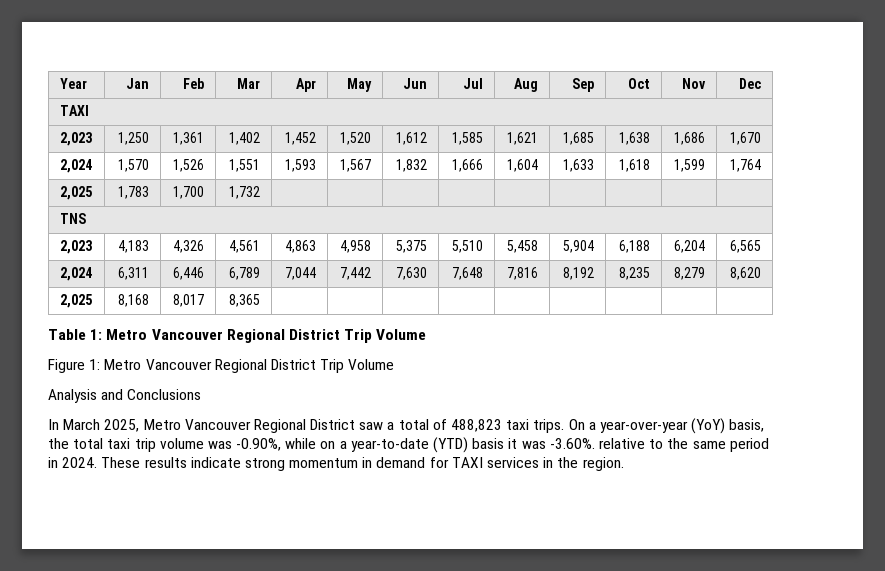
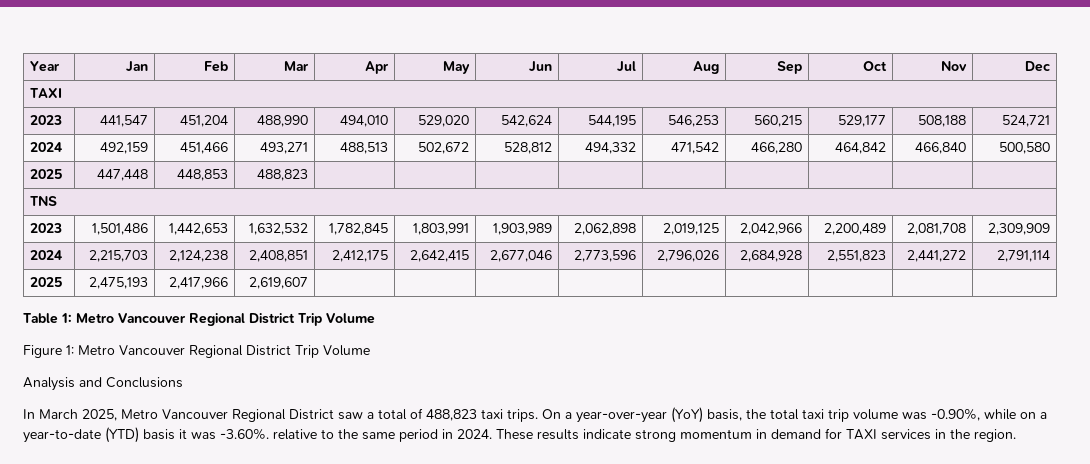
- 2,023 | 1,250 | 1,361 | 1,402 | 1,452 | 1,520 | 1,612 | 1,585 | 1,621 | 1,685 | 1,638 | 1,686 | 1,670
- 2,024 | 1,570 | 1,526 | 1,551 | 1,593 | 1,567 | 1,832 | 1,666 | 1,604 | 1,633 | 1,618 | 1,599 | 1,764
- 2,025 | 1,783 | 1,700 | 1,732 | | | | | | | | |
+ 2023 | 441,547 | 451,204 | 488,990 | 494,010 | 529,020 | 542,624 | 544,195 | 546,253 | 560,215 | 529,177 | 508,188 | 524,721
+ 2024 | 492,159 | 451,466 | 493,271 | 488,513 | 502,672 | 528,812 | 494,332 | 471,542 | 466,280 | 464,842 | 466,840 | 500,580
+ 2025 | 447,448 | 448,853 | 488,823 | | | | | | | | |
  TNS
- 2,023 | 4,183 | 4,326 | 4,561 | 4,863 | 4,958 | 5,375 | 5,510 | 5,458 | 5,904 | 6,188 | 6,204 | 6,565
- 2,024 | 6,311 | 6,446 | 6,789 | 7,044 | 7,442 | 7,630 | 7,648 | 7,816 | 8,192 | 8,235 | 8,279 | 8,620
- 2,025 | 8,168 | 8,017 | 8,365 | | | | | | | | |
+ 2023 | 1,501,486 | 1,442,653 | 1,632,532 | 1,782,845 | 1,803,991 | 1,903,989 | 2,062,898 | 2,019,125 | 2,042,966 | 2,200,489 | 2,081,708 | 2,309,909
+ 2024 | 2,215,703 | 2,124,238 | 2,408,851 | 2,412,175 | 2,642,415 | 2,677,046 | 2,773,596 | 2,796,026 | 2,684,928 | 2,551,823 | 2,441,272 | 2,791,114
+ 2025 | 2,475,193 | 2,417,966 | 2,619,607 | | | | | | | | |

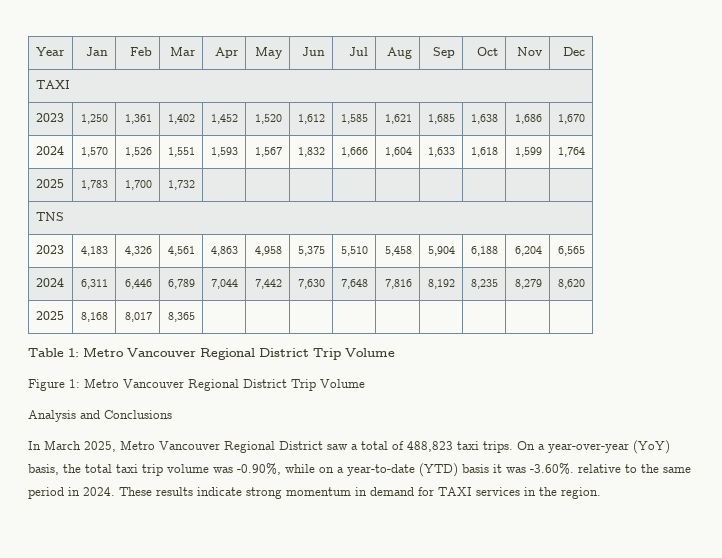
- 2023 | 441,547 | 451,204 | 488,990 | 494,010 | 529,020 | 542,624 | 544,195 | 546,253 | 560,215 | 529,177 | 508,188 | 524,721
- 2024 | 492,159 | 451,466 | 493,271 | 488,513 | 502,672 | 528,812 | 494,332 | 471,542 | 466,280 | 464,842 | 466,840 | 500,580
- 2025 | 447,448 | 448,853 | 488,823 | | | | | | | | |
+ 2023 | 1,250 | 1,361 | 1,402 | 1,452 | 1,520 | 1,612 | 1,585 | 1,621 | 1,685 | 1,638 | 1,686 | 1,670
+ 2024 | 1,570 | 1,526 | 1,551 | 1,593 | 1,567 | 1,832 | 1,666 | 1,604 | 1,633 | 1,618 | 1,599 | 1,764
+ 2025 | 1,783 | 1,700 | 1,732 | | | | | | | | |
  TNS
- 2023 | 1,501,486 | 1,442,653 | 1,632,532 | 1,782,845 | 1,803,991 | 1,903,989 | 2,062,898 | 2,019,125 | 2,042,966 | 2,200,489 | 2,081,708 | 2,309,909
- 2024 | 2,215,703 | 2,124,238 | 2,408,851 | 2,412,175 | 2,642,415 | 2,677,046 | 2,773,596 | 2,796,026 | 2,684,928 | 2,551,823 | 2,441,272 | 2,791,114
- 2025 | 2,475,193 | 2,417,966 | 2,619,607 | | | | | | | | |
+ 2023 | 4,183 | 4,326 | 4,561 | 4,863 | 4,958 | 5,375 | 5,510 | 5,458 | 5,904 | 6,188 | 6,204 | 6,565
+ 2024 | 6,311 | 6,446 | 6,789 | 7,044 | 7,442 | 7,630 | 7,648 | 7,816 | 8,192 | 8,235 | 8,279 | 8,620
+ 2025 | 8,168 | 8,017 | 8,365 | | | | | | | | |

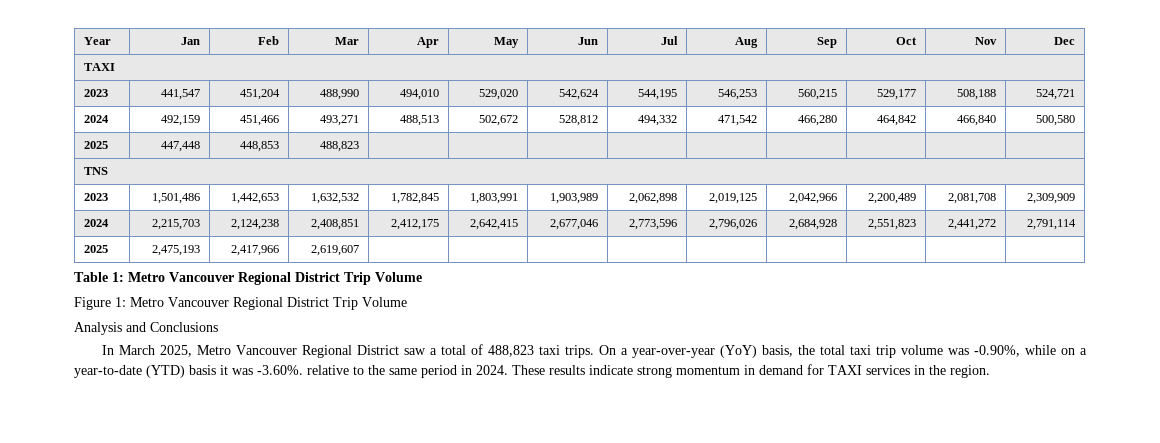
- 2023 | 1,250 | 1,361 | 1,402 | 1,452 | 1,520 | 1,612 | 1,585 | 1,621 | 1,685 | 1,638 | 1,686 | 1,670
- 2024 | 1,570 | 1,526 | 1,551 | 1,593 | 1,567 | 1,832 | 1,666 | 1,604 | 1,633 | 1,618 | 1,599 | 1,764
- 2025 | 1,783 | 1,700 | 1,732 | | | | | | | | |
+ 2023 | 441,547 | 451,204 | 488,990 | 494,010 | 529,020 | 542,624 | 544,195 | 546,253 | 560,215 | 529,177 | 508,188 | 524,721
+ 2024 | 492,159 | 451,466 | 493,271 | 488,513 | 502,672 | 528,812 | 494,332 | 471,542 | 466,280 | 464,842 | 466,840 | 500,580
+ 2025 | 447,448 | 448,853 | 488,823 | | | | | | | | |
  TNS
- 2023 | 4,183 | 4,326 | 4,561 | 4,863 | 4,958 | 5,375 | 5,510 | 5,458 | 5,904 | 6,188 | 6,204 | 6,565
- 2024 | 6,311 | 6,446 | 6,789 | 7,044 | 7,442 | 7,630 | 7,648 | 7,816 | 8,192 | 8,235 | 8,279 | 8,620
- 2025 | 8,168 | 8,017 | 8,365 | | | | | | | | |
+ 2023 | 1,501,486 | 1,442,653 | 1,632,532 | 1,782,845 | 1,803,991 | 1,903,989 | 2,062,898 | 2,019,125 | 2,042,966 | 2,200,489 | 2,081,708 | 2,309,909
+ 2024 | 2,215,703 | 2,124,238 | 2,408,851 | 2,412,175 | 2,642,415 | 2,677,046 | 2,773,596 | 2,796,026 | 2,684,928 | 2,551,823 | 2,441,272 | 2,791,114
+ 2025 | 2,475,193 | 2,417,966 | 2,619,607 | | | | | | | | |

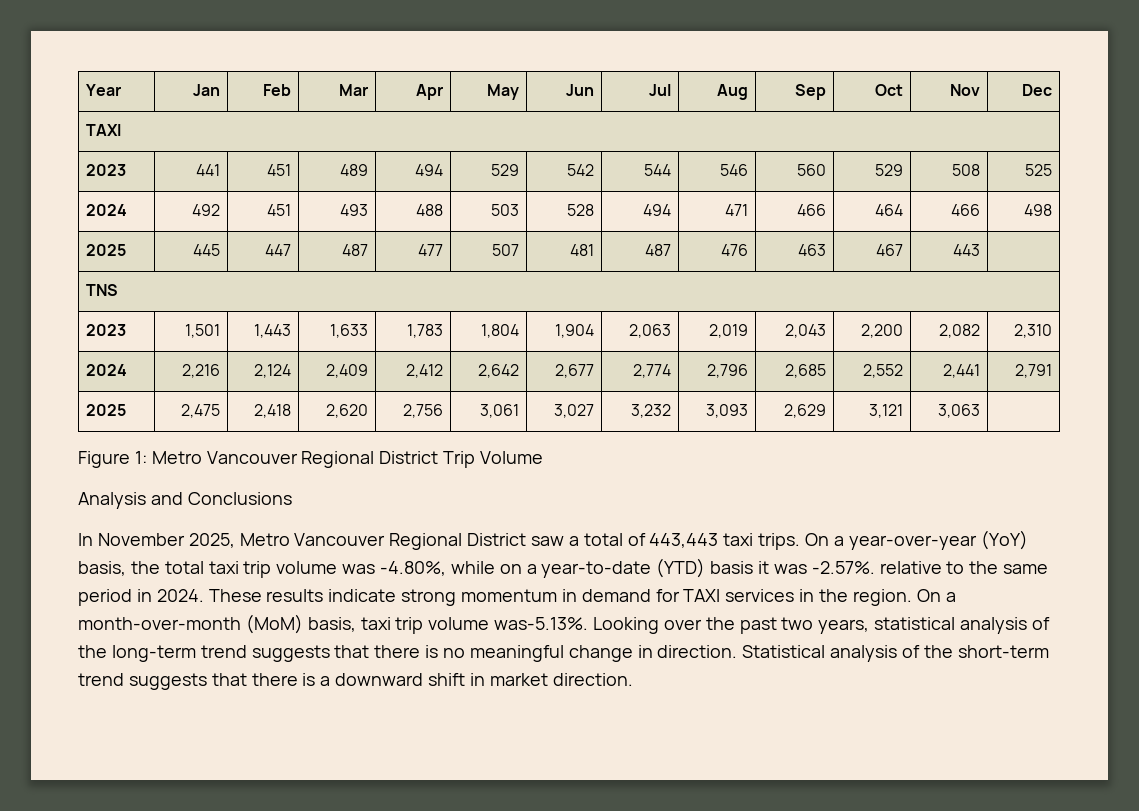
- 2023 | 441,547 | 451,204 | 488,990 | 494,010 | 529,020 | 542,624 | 544,195 | 546,253 | 560,215 | 529,177 | 508,188 | 524,721
- 2024 | 492,159 | 451,466 | 493,271 | 488,513 | 502,672 | 528,812 | 494,332 | 471,542 | 466,280 | 464,842 | 466,840 | 500,580
- 2025 | 447,448 | 448,853 | 488,823 | | | | | | | | |
+ 2023 | 441 | 451 | 489 | 494 | 529 | 542 | 544 | 546 | 560 | 529 | 508 | 525
+ 2024 | 492 | 451 | 493 | 488 | 503 | 528 | 494 | 471 | 466 | 464 | 466 | 498
+ 2025 | 445 | 447 | 487 | 477 | 507 | 481 | 487 | 476 | 463 | 467 | 443 |
  TNS
- 2023 | 1,501,486 | 1,442,653 | 1,632,532 | 1,782,845 | 1,803,991 | 1,903,989 | 2,062,898 | 2,019,125 | 2,042,966 | 2,200,489 | 2,081,708 | 2,309,909
- 2024 | 2,215,703 | 2,124,238 | 2,408,851 | 2,412,175 | 2,642,415 | 2,677,046 | 2,773,596 | 2,796,026 | 2,684,928 | 2,551,823 | 2,441,272 | 2,791,114
- 2025 | 2,475,193 | 2,417,966 | 2,619,607 | | | | | | | | |
- Table 1: Metro Vancouver Regional District Trip Volume
+ 2023 | 1,501 | 1,443 | 1,633 | 1,783 | 1,804 | 1,904 | 2,063 | 2,019 | 2,043 | 2,200 | 2,082 | 2,310
+ 2024 | 2,216 | 2,124 | 2,409 | 2,412 | 2,642 | 2,677 | 2,774 | 2,796 | 2,685 | 2,552 | 2,441 | 2,791
+ 2025 | 2,475 | 2,418 | 2,620 | 2,756 | 3,061 | 3,027 | 3,232 | 3,093 | 2,629 | 3,121 | 3,063 |
- In March 2025, Metro Vancouver Regional District saw a total of 488,823 taxi trips.
+ In November 2025, Metro Vancouver Regional District saw a total of 443,443 taxi trips.
- On a year-over-year (YoY) basis, the total taxi trip volume was -0.90%, while on a year-to-date (YTD) basis it was -3.60%. relative to the same period in 2024.
+ On a year-over-year (YoY) basis, the total taxi trip volume was -4.80%, while on a year-to-date (YTD) basis it was -2.57%. relative to the same period in 2024.
+ On a month-over-month (MoM) basis, taxi trip volume was-5.13%. Looking over the past two years, statistical analysis of the long-term trend suggests that there is no meaningful change in direction. Statistical analysis of the short-term trend suggests that there is a downward shift in market direction.

